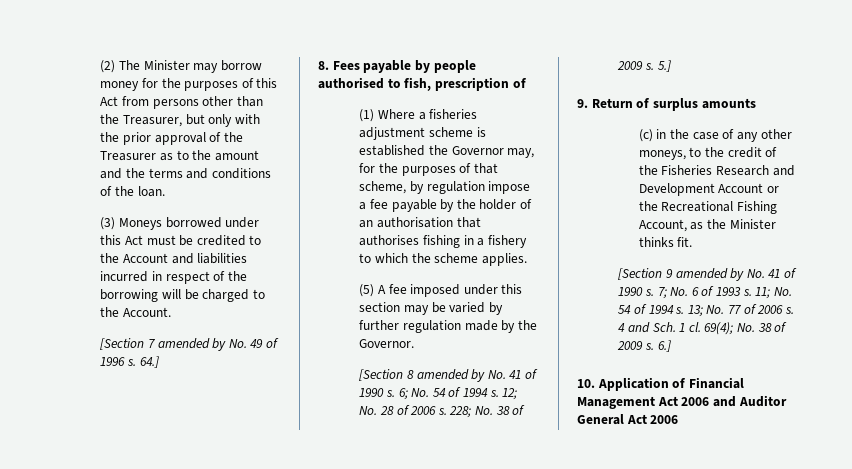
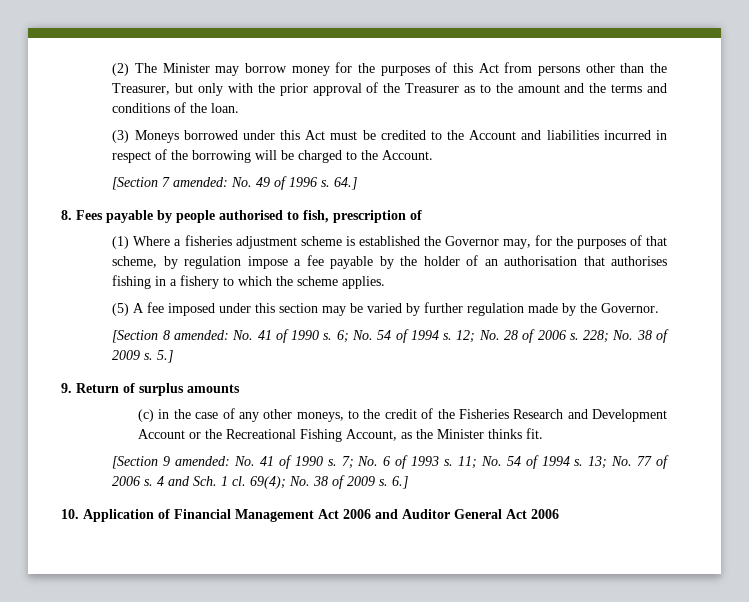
- [Section 7 amended by No. 49 of 1996 s.
+ [Section 7 amended: No. 49 of 1996 s.
- [Section 8 amended by No. 41 of 1990 s.
+ [Section 8 amended: No. 41 of 1990 s.
- [Section 9 amended by No. 41 of 1990 s.
+ [Section 9 amended: No. 41 of 1990 s.

